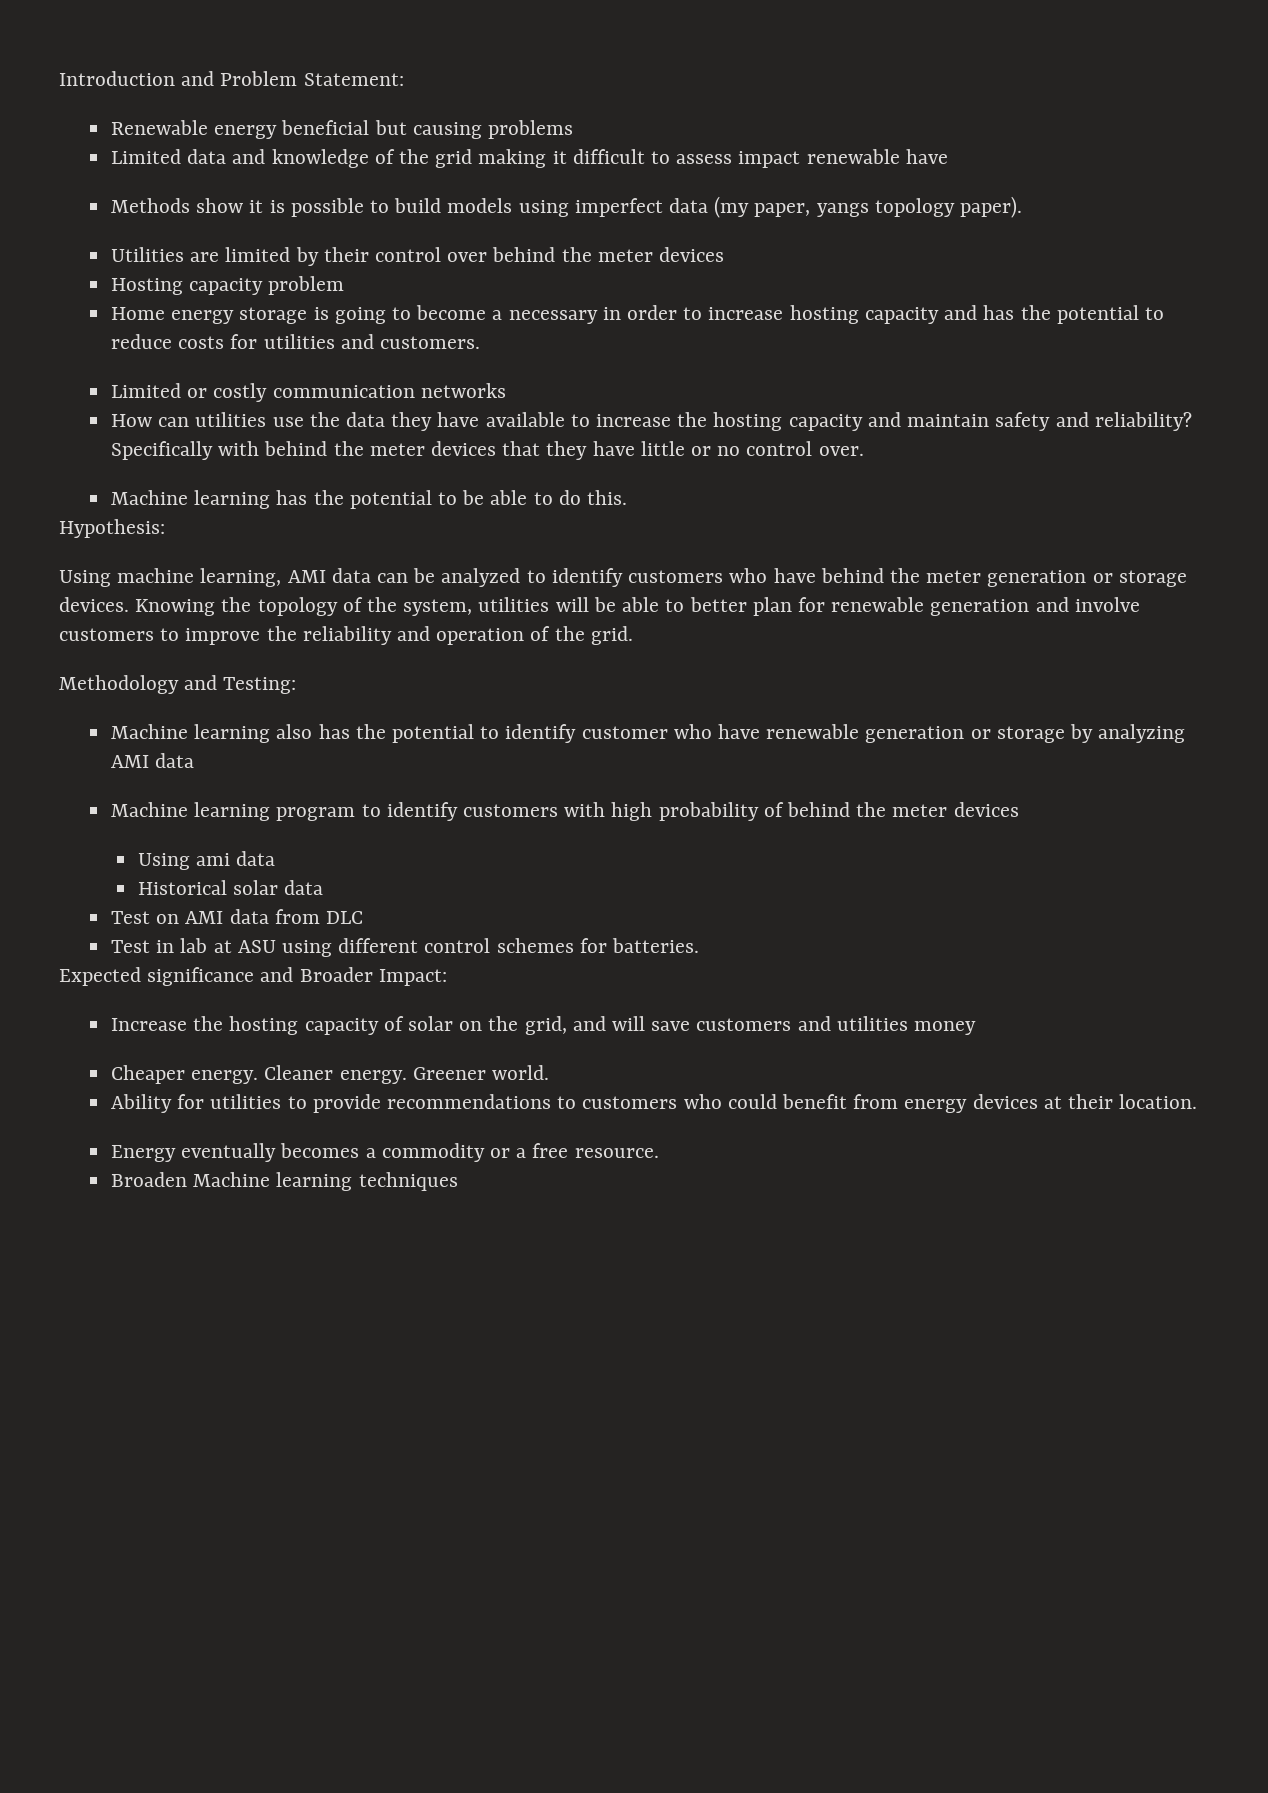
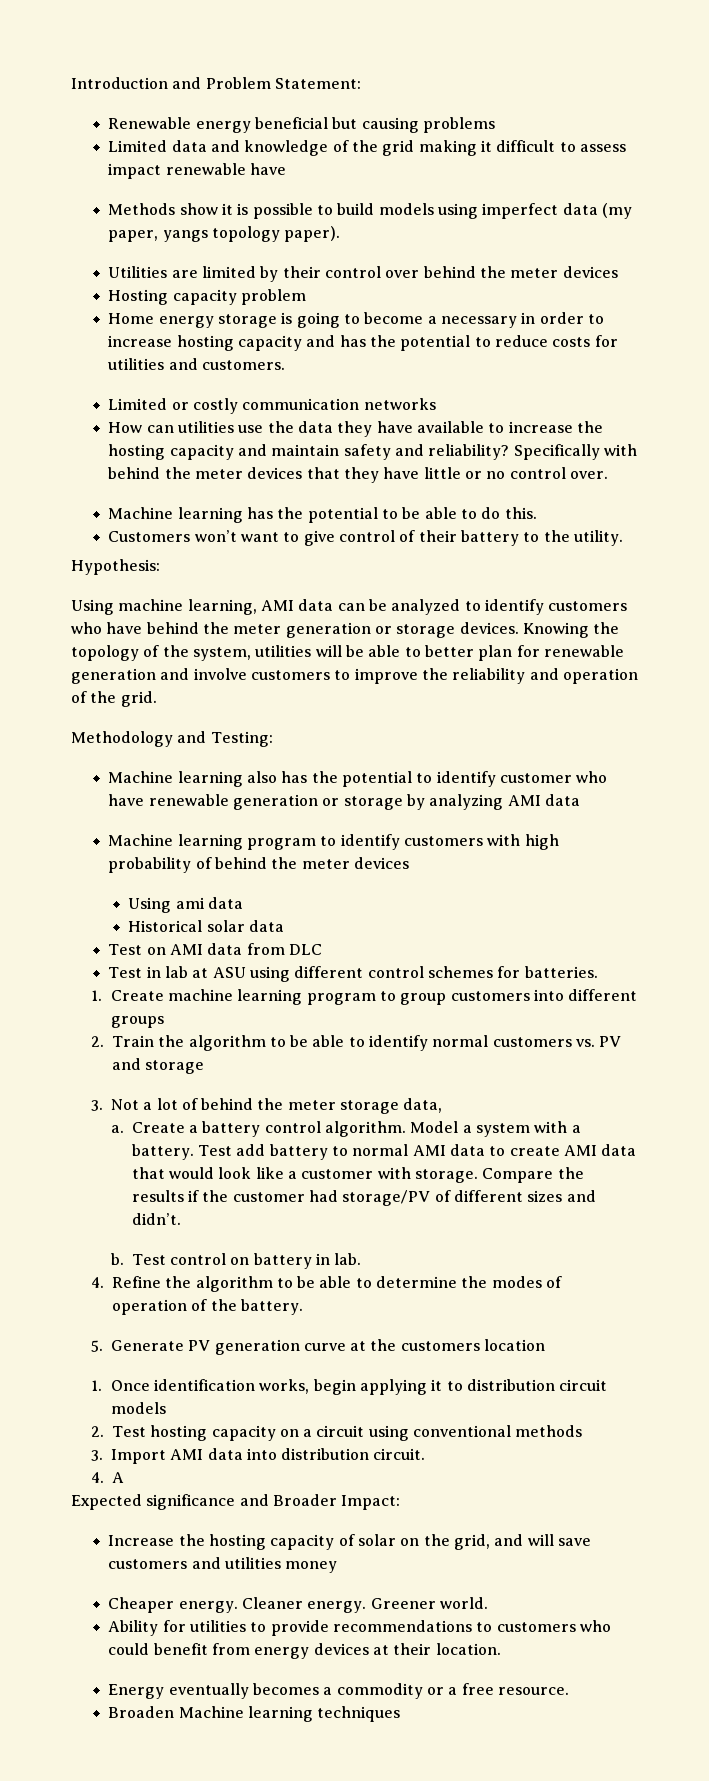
+ Customers won’t want to give control of their battery to the utility.
+ 1. Create machine learning program to group customers into different groups
+ 2. Train the algorithm to be able to identify normal customers vs. PV and storage
+ 3. Not a lot of behind the meter storage data,
+ a. Create a battery control algorithm. Model a system with a battery. Test add battery to normal AMI data to create AMI data that would look like a customer with storage. Compare the results if the customer had storage/PV of different sizes and didn’t.
+ b. Test control on battery in lab.
+ 4. Refine the algorithm to be able to determine the modes of operation of the battery.
+ 5. Generate PV generation curve at the customers location
+ 1. Once identification works, begin applying it to distribution circuit models
+ 2. Test hosting capacity on a circuit using conventional methods
+ 3. Import AMI data into distribution circuit.
+ 4. A

